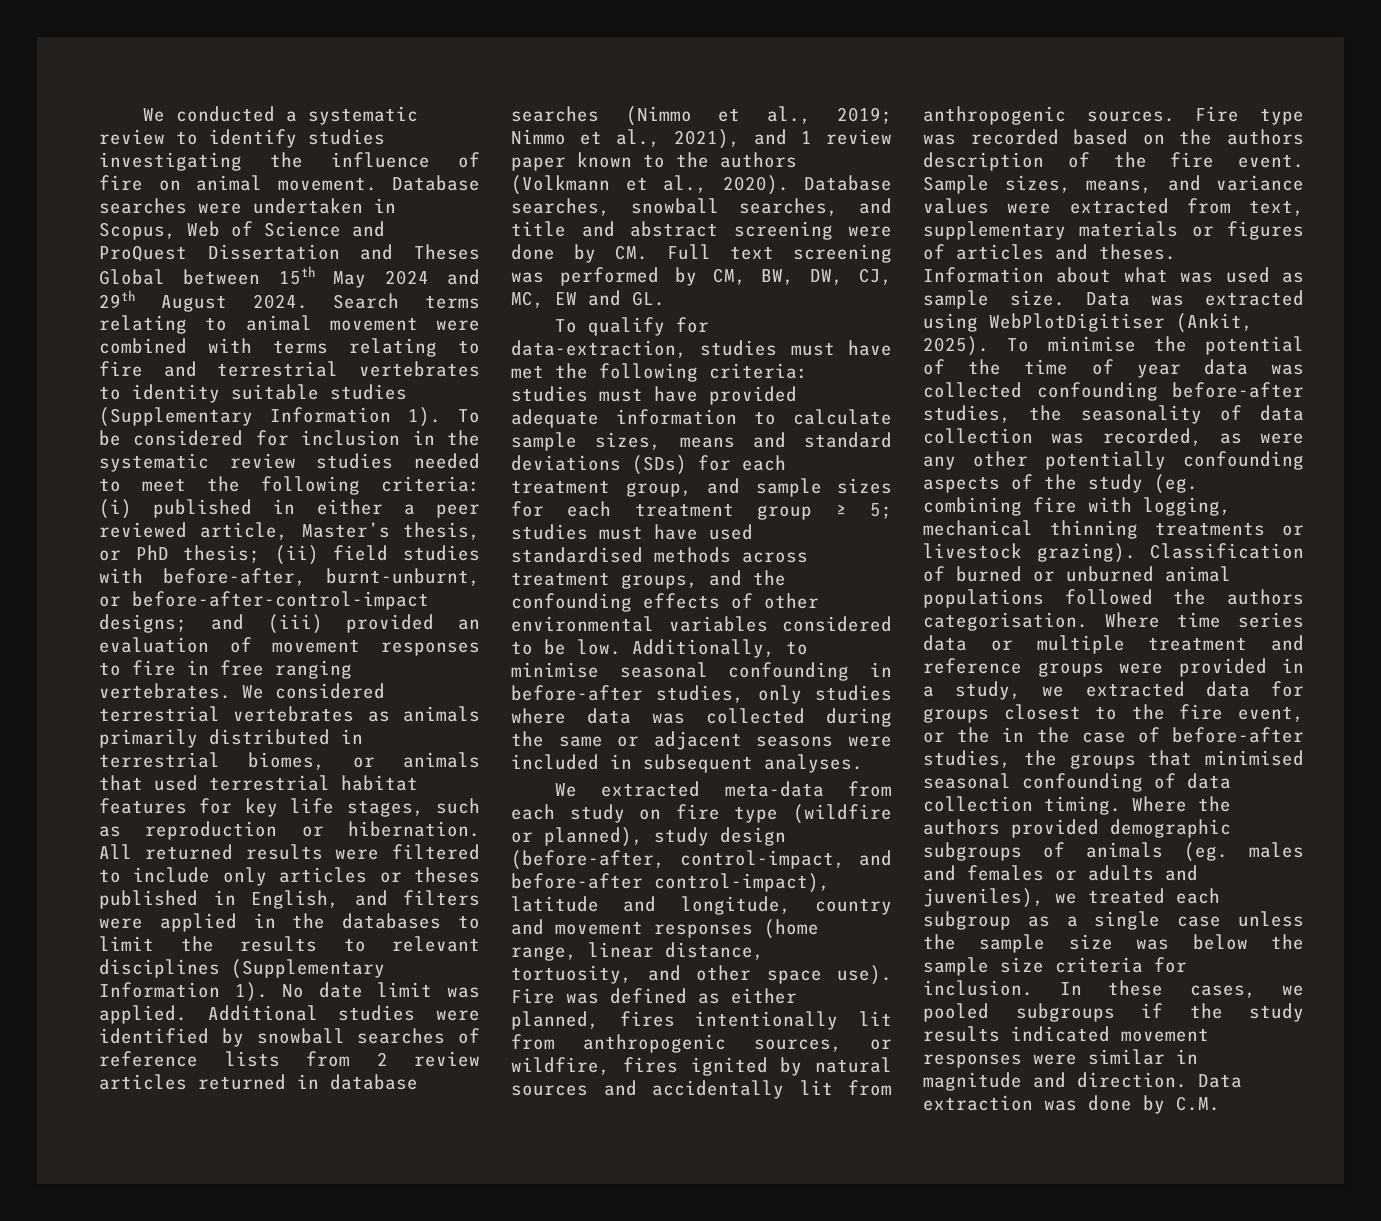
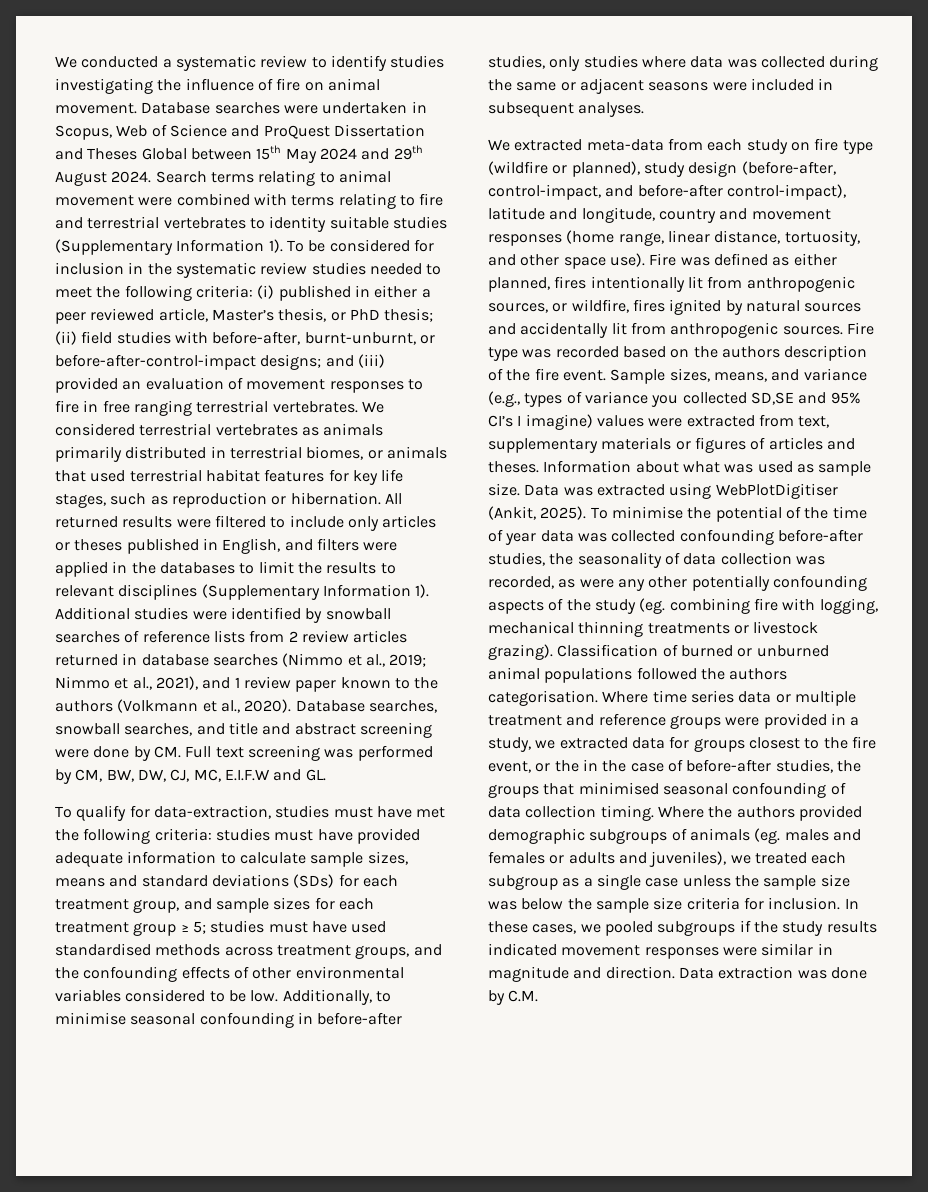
- To be considered for inclusion in the systematic review studies needed to meet the following criteria: (i) published in either a peer reviewed article, Master’s thesis, or PhD thesis; (ii) field studies with before-after, burnt-unburnt, or before-after-control-impact designs; and (iii) provided an evaluation of movement responses to fire in free ranging vertebrates.
+ To be considered for inclusion in the systematic review studies needed to meet the following criteria: (i) published in either a peer reviewed article, Master’s thesis, or PhD thesis; (ii) field studies with before-after, burnt-unburnt, or before-after-control-impact designs; and (iii) provided an evaluation of movement responses to fire in free ranging terrestrial vertebrates.
- No date limit was applied.
- Database searches, snowball searches, and title and abstract screening were done by CM. Full text screening was performed by CM, BW, DW, CJ, MC, EW and GL.
+ Database searches, snowball searches, and title and abstract screening were done by CM. Full text screening was performed by CM, BW, DW, CJ, MC, E.I.F.W and GL.
- Sample sizes, means, and variance values were extracted from text, supplementary materials or figures of articles and theses.
+ Sample sizes, means, and variance (e.g., types of variance you collected SD,SE and 95% CI’s I imagine) values were extracted from text, supplementary materials or figures of articles and theses.

